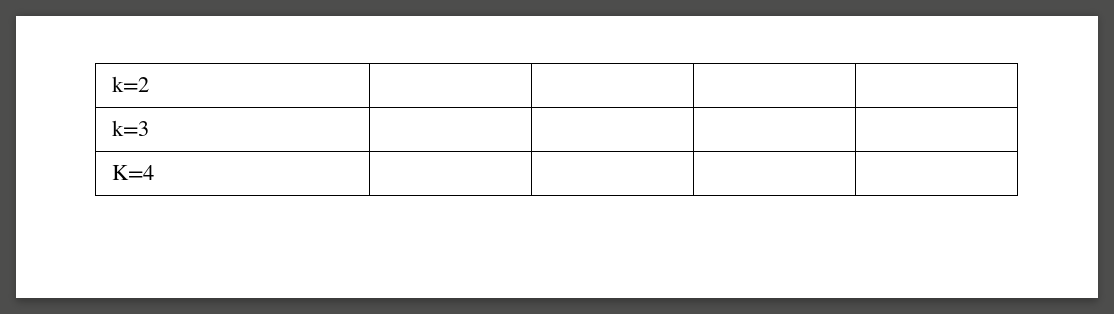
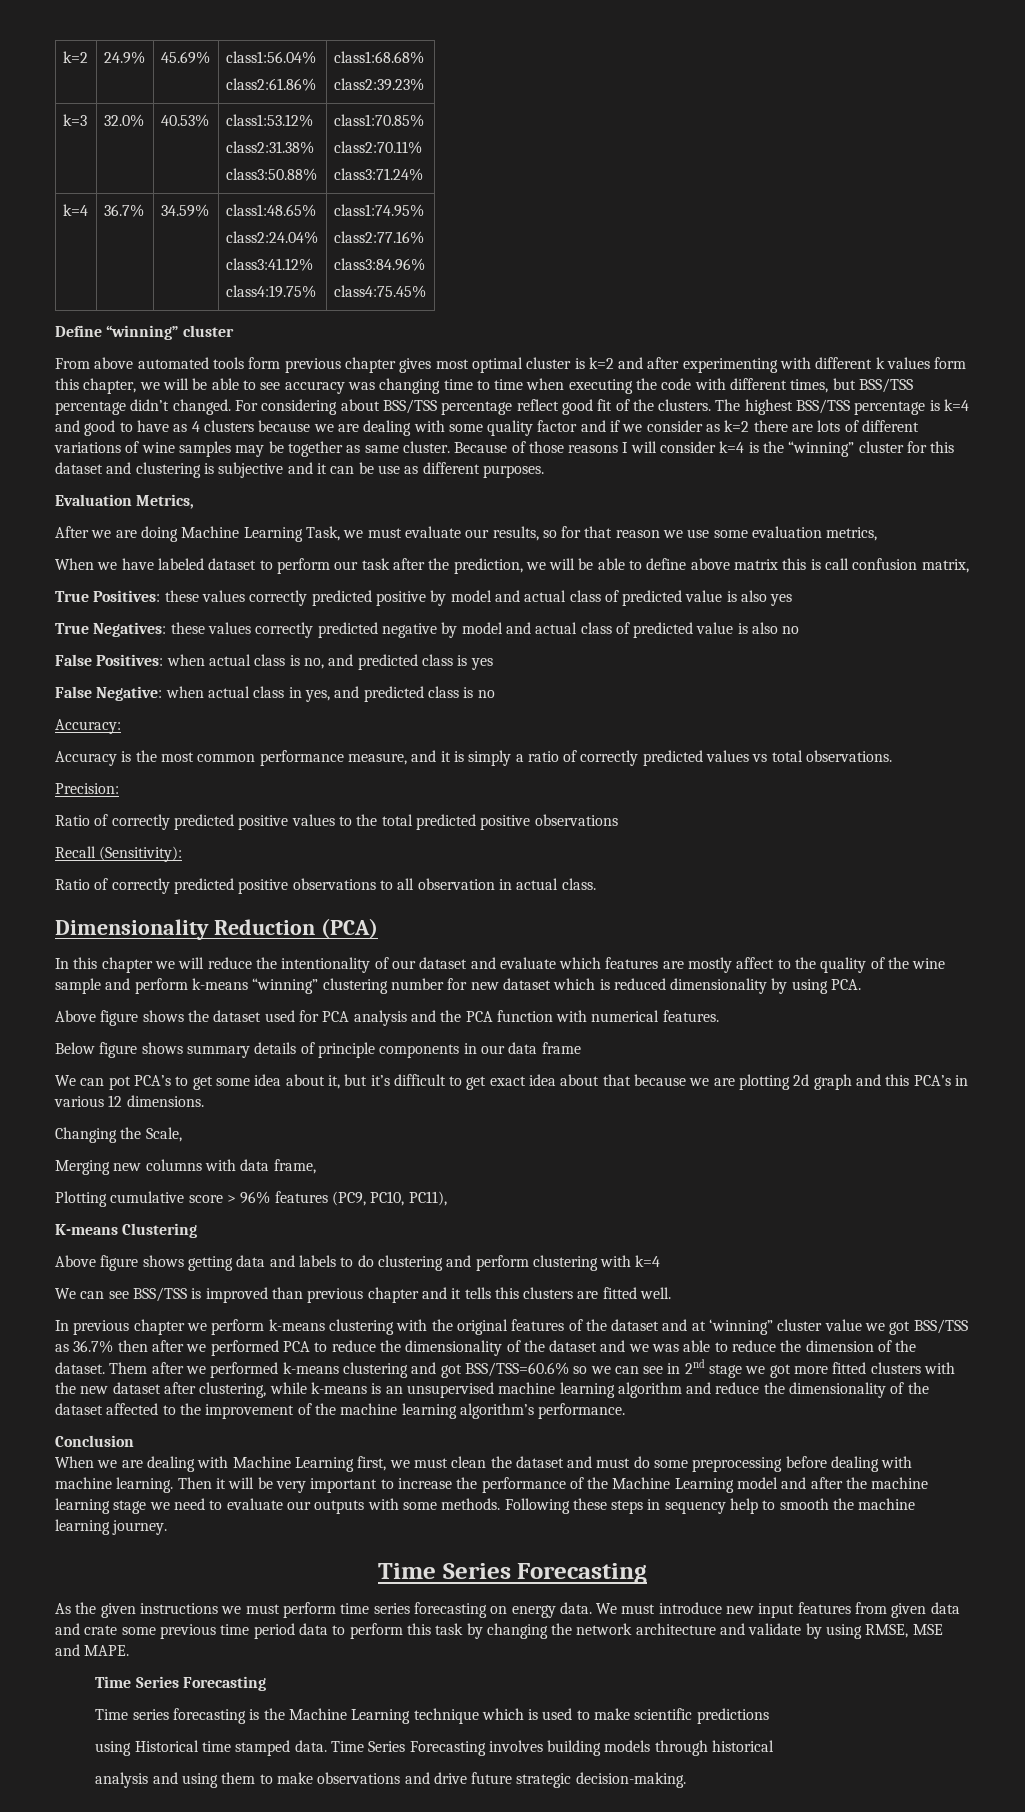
- k=2 | | | |
- k=3 | | | |
- K=4 | | | |
+ k=2 | 24.9% | 45.69% | class1:56.04%
+ class2:61.86% | class1:68.68%
+ class2:39.23%
+ k=3 | 32.0% | 40.53% | class1:53.12%
+ class2:31.38%
+ class3:50.88% | class1:70.85%
+ class2:70.11%
+ class3:71.24%
+ k=4 | 36.7% | 34.59% | class1:48.65%
+ class2:24.04%
+ class3:41.12%
+ class4:19.75% | class1:74.95%
+ class2:77.16%
+ class3:84.96%
+ class4:75.45%
+ Define “winning” cluster
+ From above automated tools form previous chapter gives most optimal cluster is k=2 and after experimenting with different k values form this chapter, we will be able to see accuracy was changing time to time when executing the code with different times, but BSS/TSS percentage didn’t changed. For considering about BSS/TSS percentage reflect good fit of the clusters. The highest BSS/TSS percentage is k=4 and good to have as 4 clusters because we are dealing with some quality factor and if we consider as k=2 there are lots of different variations of wine samples may be together as same cluster. Because of those reasons I will consider k=4 is the “winning” cluster for this dataset and clustering is subjective and it can be use as different purposes.
+ Evaluation Metrics,
+ After we are doing Machine Learning Task, we must evaluate our results, so for that reason we use some evaluation metrics,
+ When we have labeled dataset to perform our task after the prediction, we will be able to define above matrix this is call confusion matrix,
+ True Positives: these values correctly predicted positive by model and actual class of predicted value is also yes
+ True Negatives: these values correctly predicted negative by model and actual class of predicted value is also no
+ False Positives: when actual class is no, and predicted class is yes
+ False Negative: when actual class in yes, and predicted class is no
+ Accuracy:
+ Accuracy is the most common performance measure, and it is simply a ratio of correctly predicted values vs total observations.
+ Precision:
+ Ratio of correctly predicted positive values to the total predicted positive observations
+ Recall (Sensitivity):
+ Ratio of correctly predicted positive observations to all observation in actual class.
+ Dimensionality Reduction (PCA)
+ In this chapter we will reduce the intentionality of our dataset and evaluate which features are mostly affect to the quality of the wine sample and perform k-means “winning” clustering number for new dataset which is reduced dimensionality by using PCA.
+ Above figure shows the dataset used for PCA analysis and the PCA function with numerical features.
+ Below figure shows summary details of principle components in our data frame
+ We can pot PCA’s to get some idea about it, but it’s difficult to get exact idea about that because we are plotting 2d graph and this PCA’s in various 12 dimensions.
+ Changing the Scale,
+ Merging new columns with data frame,
+ Plotting cumulative score > 96% features (PC9, PC10, PC11),
+ K-means Clustering
+ Above figure shows getting data and labels to do clustering and perform clustering with k=4
+ We can see BSS/TSS is improved than previous chapter and it tells this clusters are fitted well.
+ In previous chapter we perform k-means clustering with the original features of the dataset and at ‘winning” cluster value we got BSS/TSS as 36.7% then after we performed PCA to reduce the dimensionality of the dataset and we was able to reduce the dimension of the dataset. Them after we performed k-means clustering and got BSS/TSS=60.6% so we can see in 2nd stage we got more fitted clusters with the new dataset after clustering, while k-means is an unsupervised machine learning algorithm and reduce the dimensionality of the dataset affected to the improvement of the machine learning algorithm’s performance.
+ Conclusion
+ When we are dealing with Machine Learning first, we must clean the dataset and must do some preprocessing before dealing with machine learning. Then it will be very important to increase the performance of the Machine Learning model and after the machine learning stage we need to evaluate our outputs with some methods. Following these steps in sequency help to smooth the machine learning journey.
+ Time Series Forecasting
+ As the given instructions we must perform time series forecasting on energy data. We must introduce new input features from given data and crate some previous time period data to perform this task by changing the network architecture and validate by using RMSE, MSE and MAPE.
+ Time Series Forecasting
+ Time series forecasting is the Machine Learning technique which is used to make scientific predictions
+ using Historical time stamped data. Time Series Forecasting involves building models through historical
+ analysis and using them to make observations and drive future strategic decision-making.

